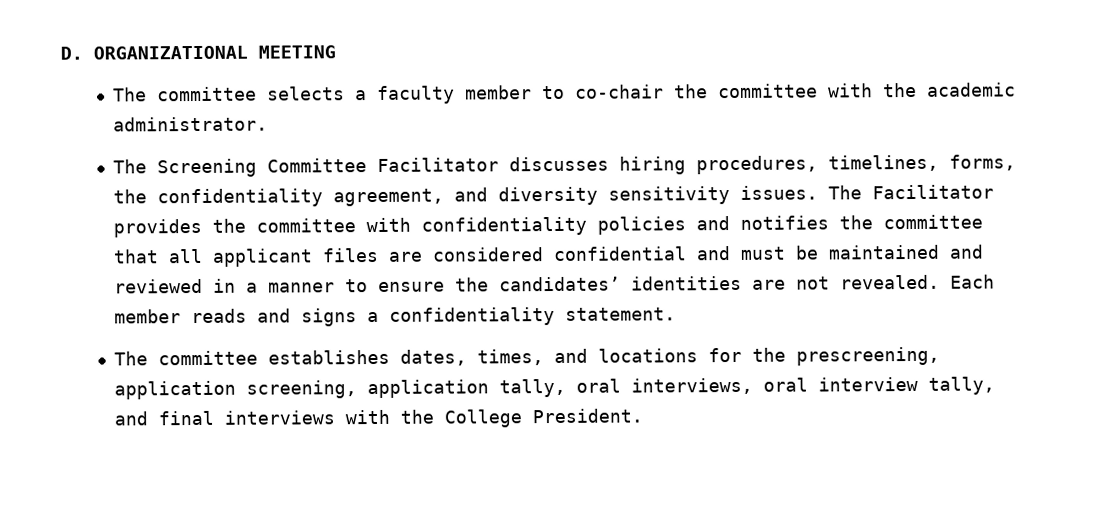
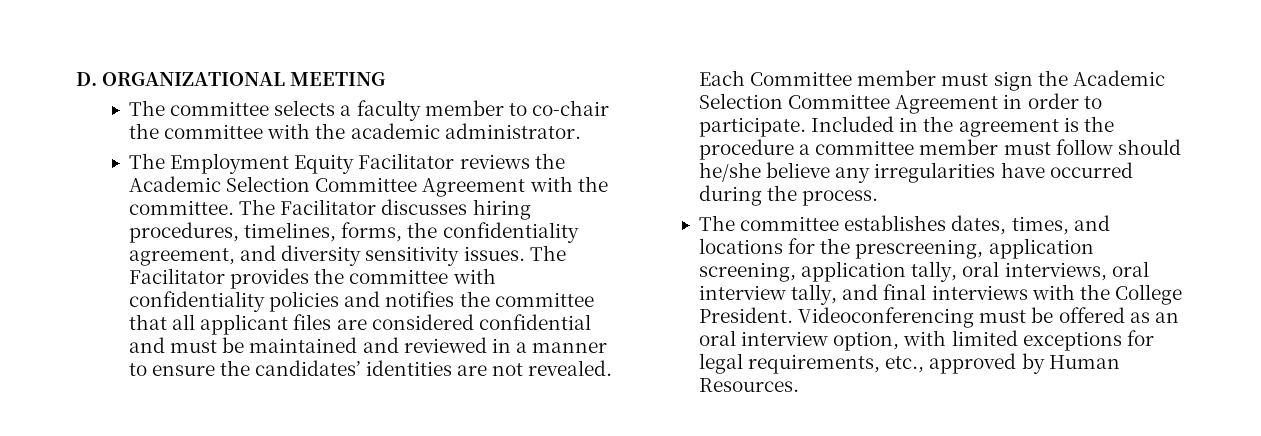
- The Screening Committee Facilitator discusses hiring procedures, timelines, forms, the confidentiality agreement, and diversity sensitivity issues.
+ The Employment Equity Facilitator reviews the Academic Selection Committee Agreement with the committee. The Facilitator discusses hiring procedures, timelines, forms, the confidentiality agreement, and diversity sensitivity issues.
- Each member reads and signs a confidentiality statement.
+ Each Committee member must sign the Academic Selection Committee Agreement in order to participate. Included in the agreement is the procedure a committee member must follow should he/she believe any irregularities have occurred during the process.
+ Videoconferencing must be offered as an oral interview option, with limited exceptions for legal requirements, etc., approved by Human Resources.

